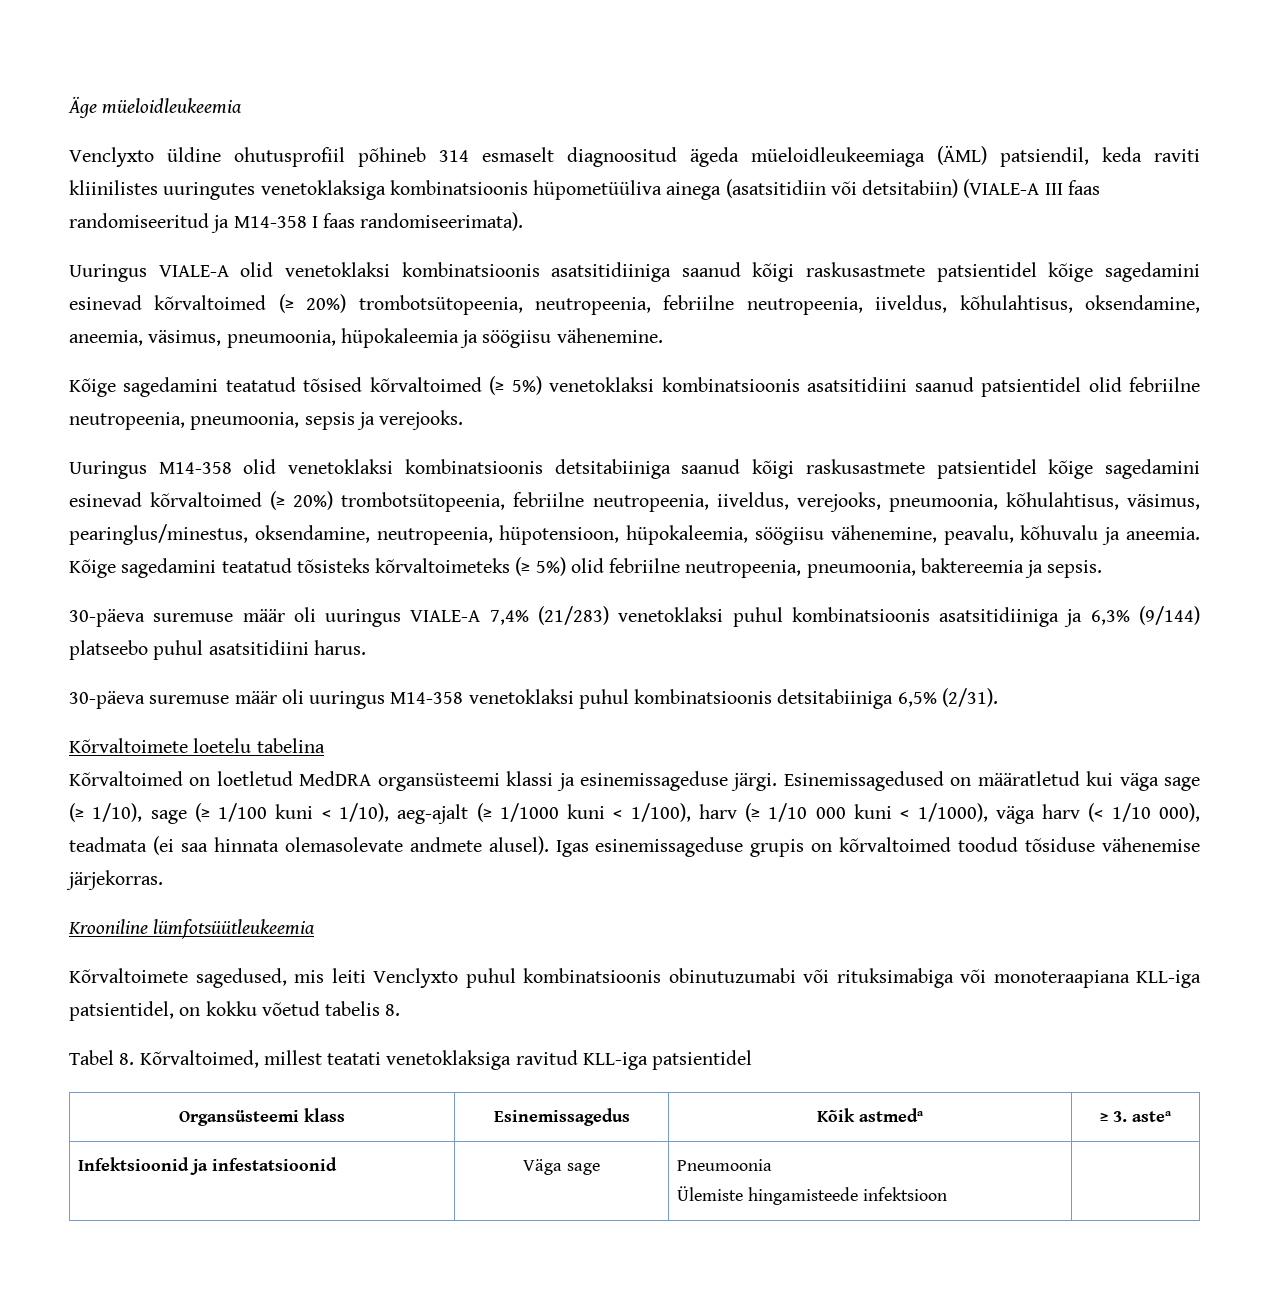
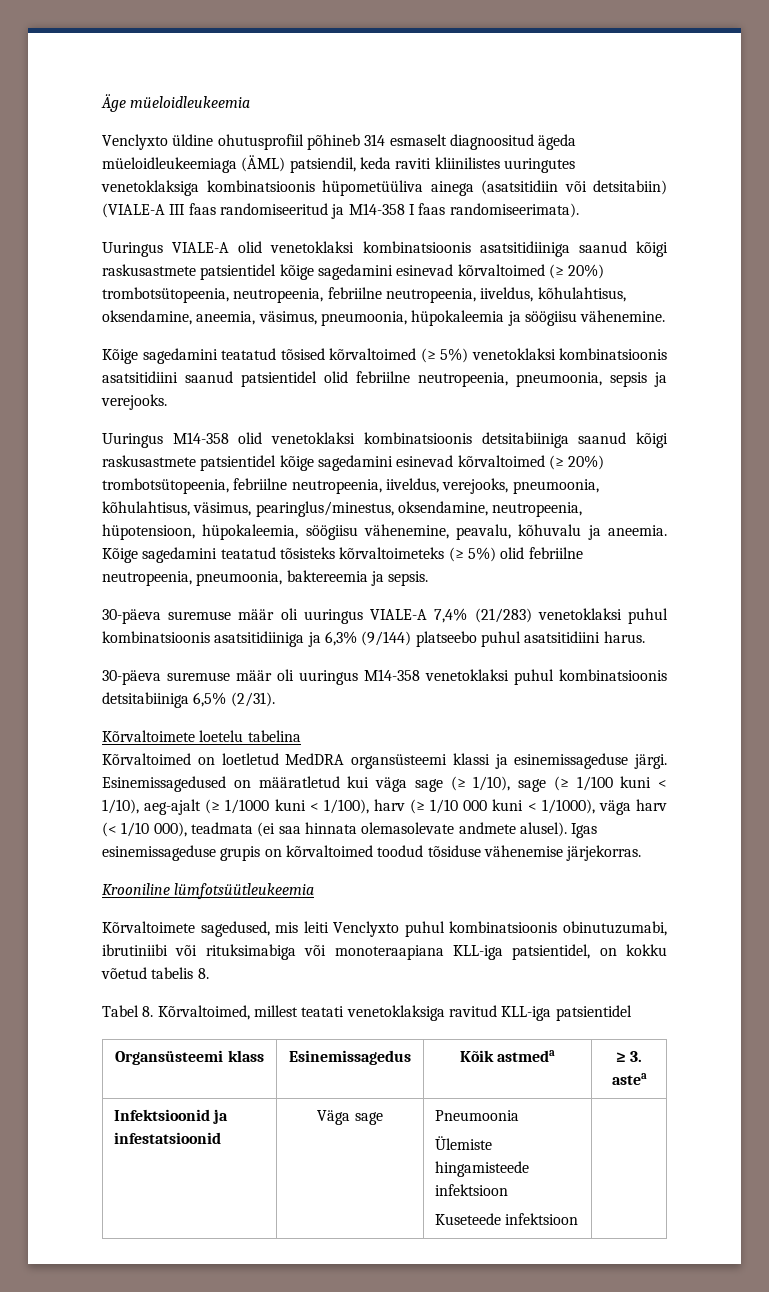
- Kõrvaltoimete sagedused, mis leiti Venclyxto puhul kombinatsioonis obinutuzumabi või rituksimabiga või monoteraapiana KLL-iga patsientidel, on kokku võetud tabelis 8.
+ Kõrvaltoimete sagedused, mis leiti Venclyxto puhul kombinatsioonis obinutuzumabi, ibrutiniibi või rituksimabiga või monoteraapiana KLL-iga patsientidel, on kokku võetud tabelis 8.
  Infektsioonid ja infestatsioonid | Väga sage | Pneumoonia
- Ülemiste hingamisteede infektsioon |
+ Ülemiste hingamisteede infektsioon
+ Kuseteede infektsioon |

